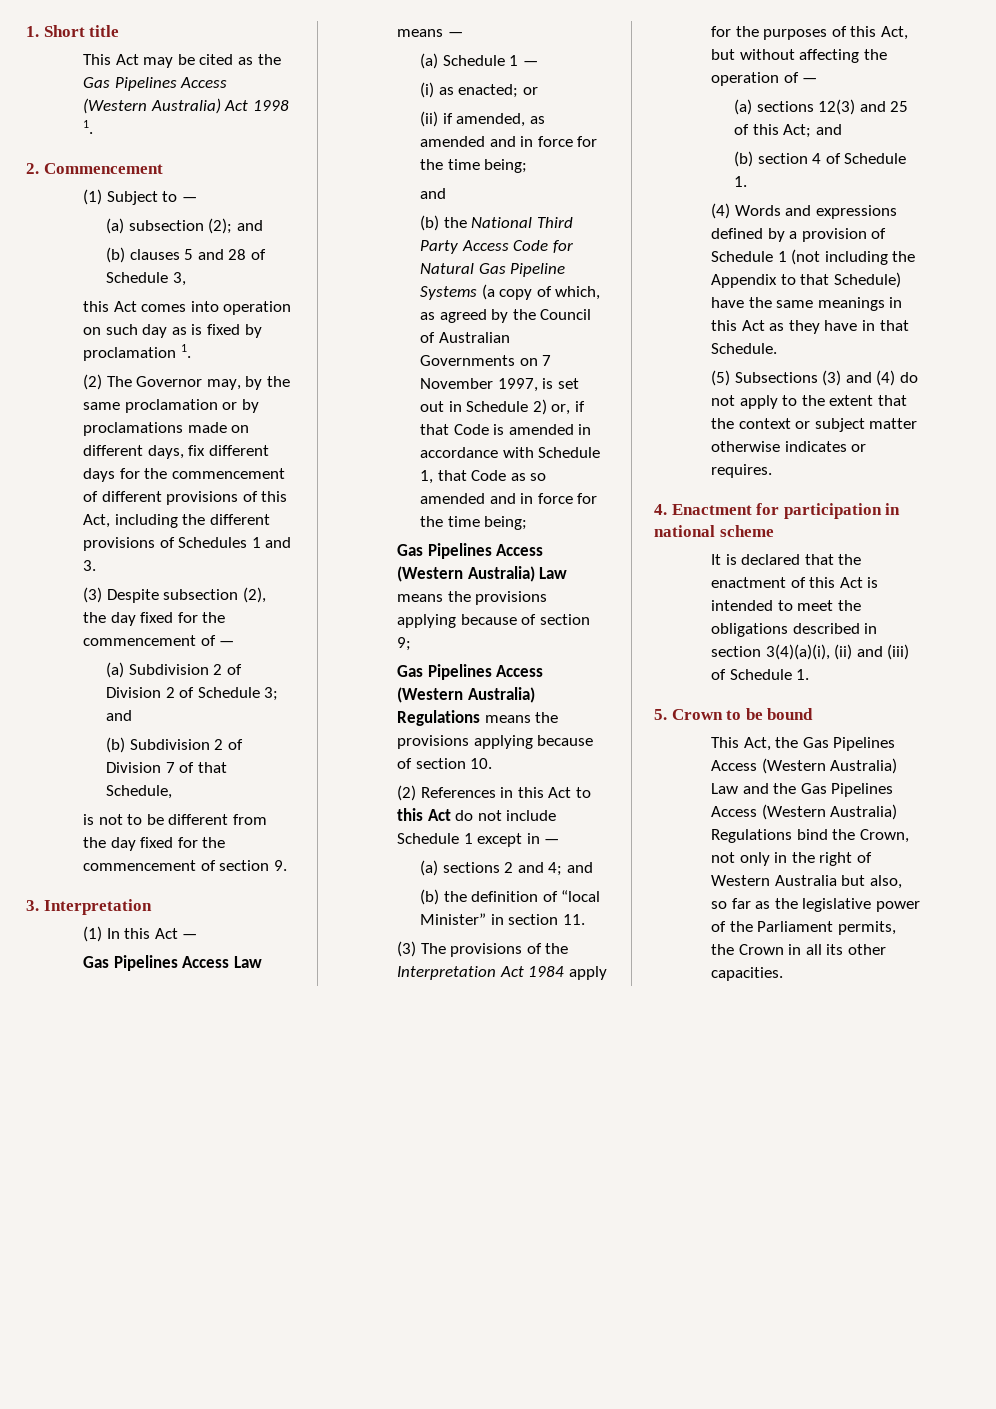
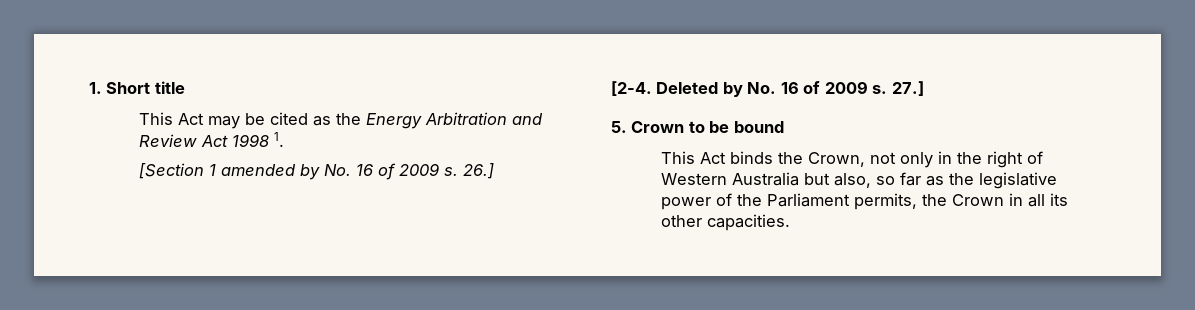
- This Act may be cited as the Gas Pipelines Access (Western Australia) Act 1998 1.
- 2. Commencement
- (1) Subject to —
- (a) subsection (2); and
- (b) clauses 5 and 28 of Schedule 3,
- this Act comes into operation on such day as is fixed by proclamation 1.
- (2) The Governor may, by the same proclamation or by proclamations made on different days, fix different days for the commencement of different provisions of this Act, including the different provisions of Schedules 1 and 3.
- (3) Despite subsection (2), the day fixed for the commencement of —
- (a) Subdivision 2 of Division 2 of Schedule 3; and
- (b) Subdivision 2 of Division 7 of that Schedule,
- is not to be different from the day fixed for the commencement of section 9.
- 3. Interpretation
- (1) In this Act —
- Gas Pipelines Access Law means —
- (a) Schedule 1 —
- (i) as enacted; or
- (ii) if amended, as amended and in force for the time being;
- and
- (b) the National Third Party Access Code for Natural Gas Pipeline Systems (a copy of which, as agreed by the Council of Australian Governments on 7 November 1997, is set out in Schedule 2) or, if that Code is amended in accordance with Schedule 1, that Code as so amended and in force for the time being;
- Gas Pipelines Access (Western Australia) Law means the provisions applying because of section 9;
- Gas Pipelines Access (Western Australia) Regulations means the provisions applying because of section 10.
- (2) References in this Act to this Act do not include Schedule 1 except in —
- (a) sections 2 and 4; and
- (b) the definition of “local Minister” in section 11.
- (3) The provisions of the Interpretation Act 1984 apply for the purposes of this Act, but without affecting the operation of —
- (a) sections 12(3) and 25 of this Act; and
- (b) section 4 of Schedule 1.
- (4) Words and expressions defined by a provision of Schedule 1 (not including the Appendix to that Schedule) have the same meanings in this Act as they have in that Schedule.
- (5) Subsections (3) and (4) do not apply to the extent that the context or subject matter otherwise indicates or requires.
- 4. Enactment for participation in national scheme
- It is declared that the enactment of this Act is intended to meet the obligations described in section 3(4)(a)(i), (ii) and (iii) of Schedule 1.
+ This Act may be cited as the Energy Arbitration and Review Act 1998 1.
+ [Section 1 amended by No. 16 of 2009 s. 26.]
+ [2-4. Deleted by No. 16 of 2009 s. 27.]
- This Act, the Gas Pipelines Access (Western Australia) Law and the Gas Pipelines Access (Western Australia) Regulations bind the Crown, not only in the right of Western Australia but also, so far as the legislative power of the Parliament permits, the Crown in all its other capacities.
+ This Act binds the Crown, not only in the right of Western Australia but also, so far as the legislative power of the Parliament permits, the Crown in all its other capacities.

